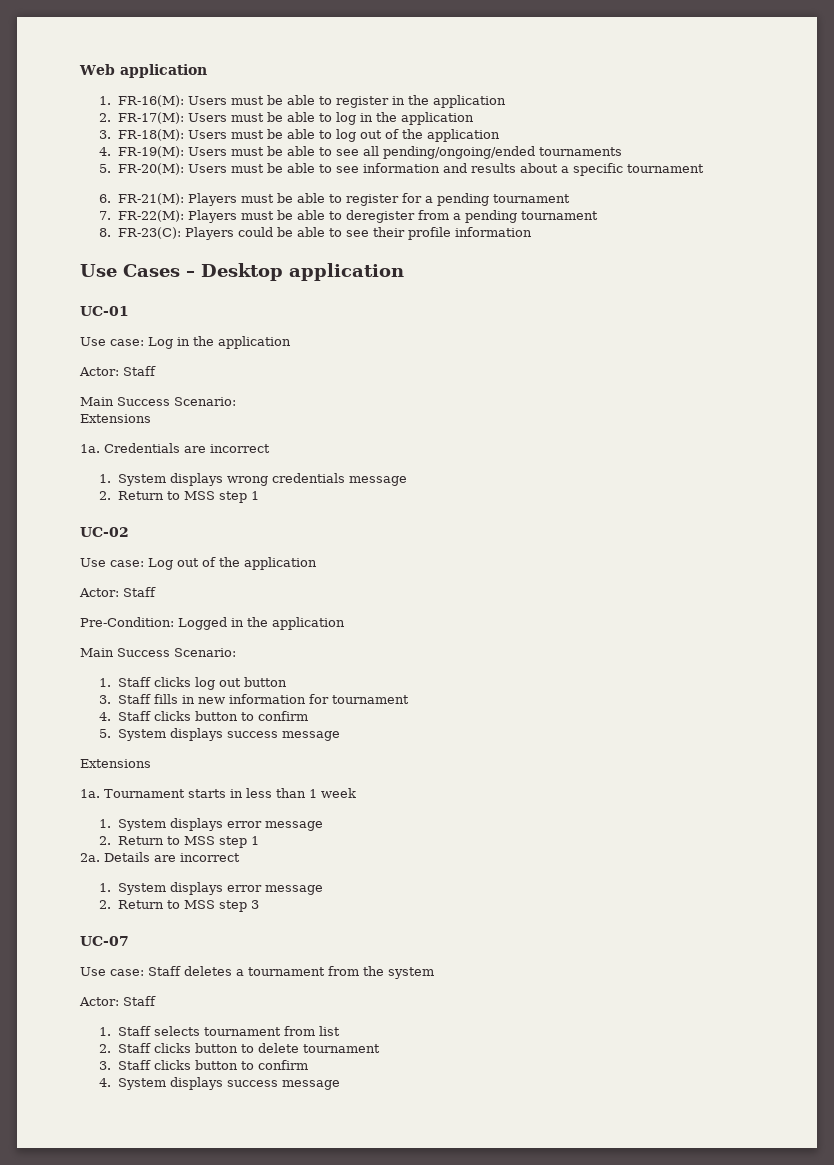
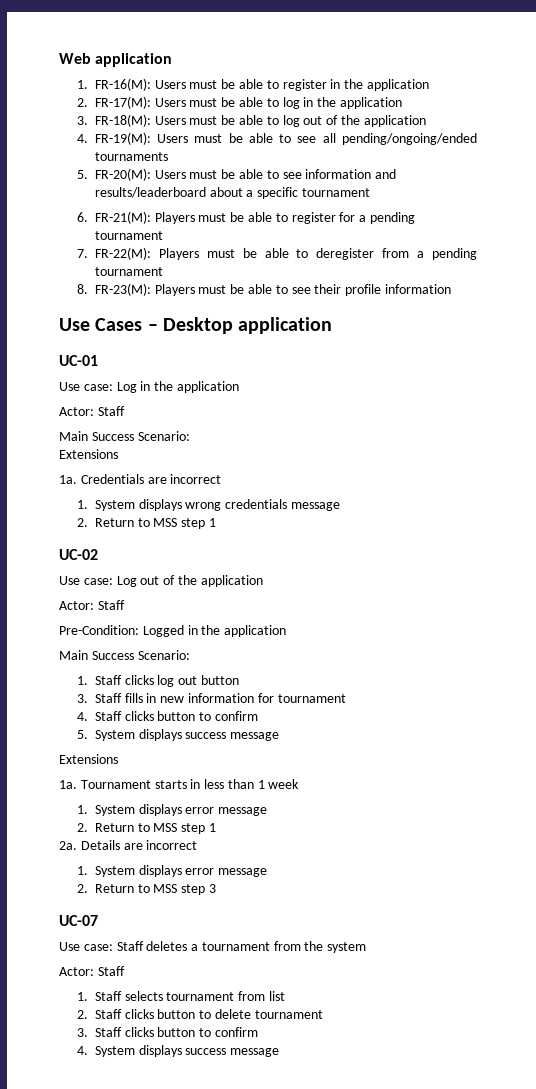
- 5. FR-20(M): Users must be able to see information and results about a specific tournament
+ 5. FR-20(M): Users must be able to see information and results/leaderboard about a specific tournament
- 8. FR-23(C): Players could be able to see their profile information
+ 8. FR-23(M): Players must be able to see their profile information

